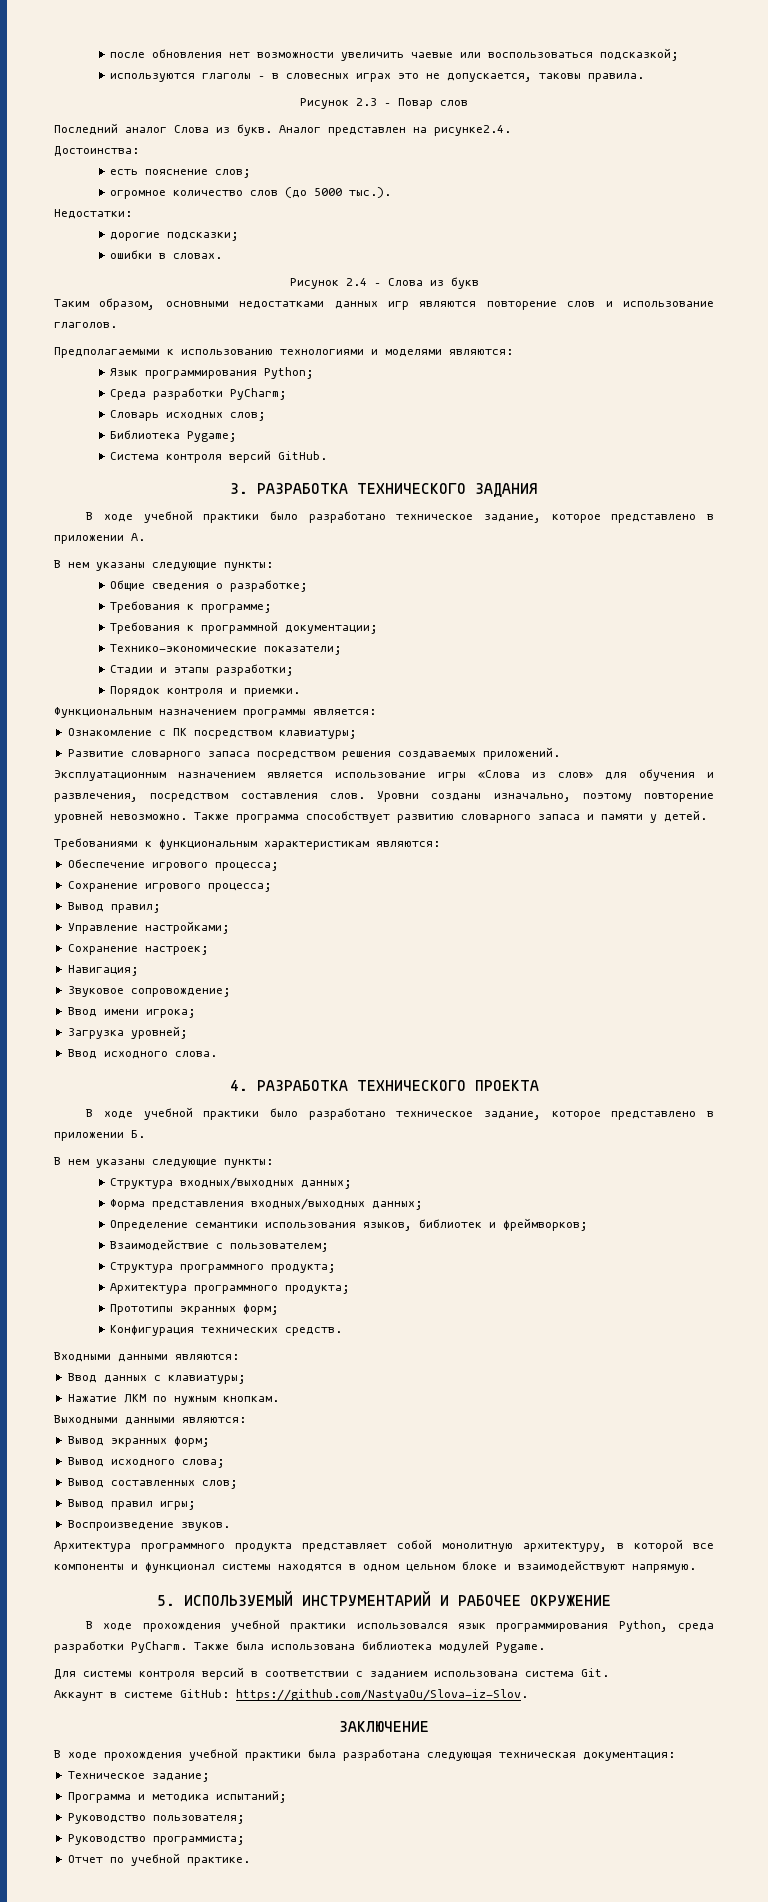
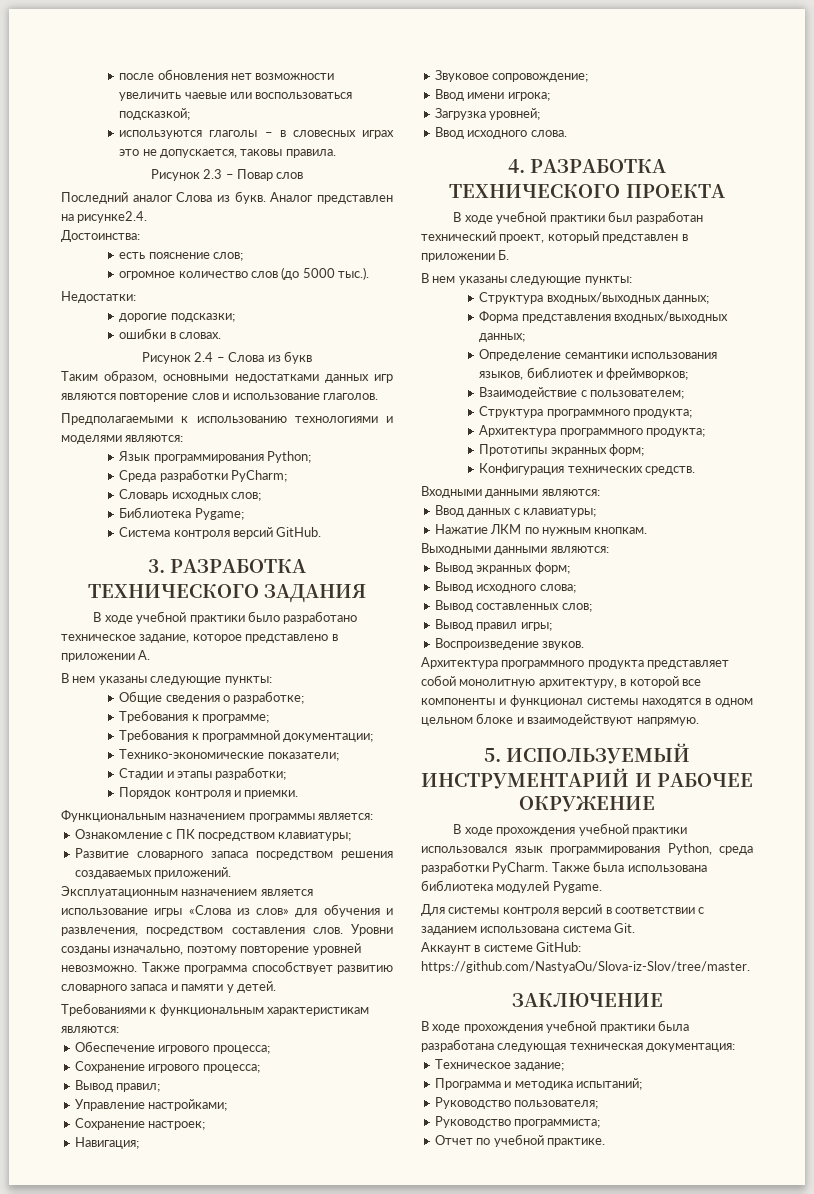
- В ходе учебной практики было разработано техническое задание, которое представлено в приложении Б.
+ В ходе учебной практики был разработан технический проект, который представлен в приложении Б.
- Аккаунт в системе GitHub: https://github.com/NastyaOu/Slova-iz-Slov.
+ Аккаунт в системе GitHub: https://github.com/NastyaOu/Slova-iz-Slov/tree/master.

